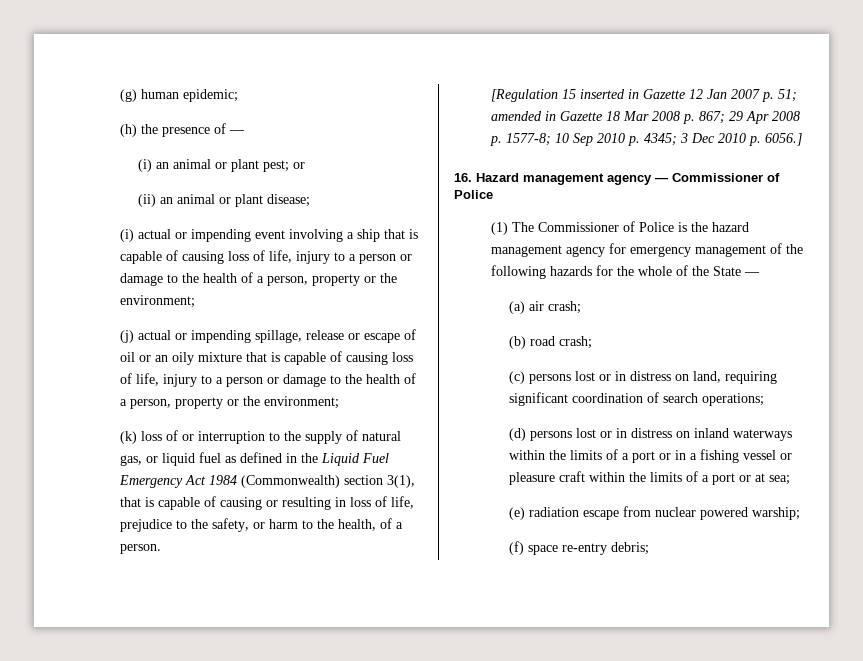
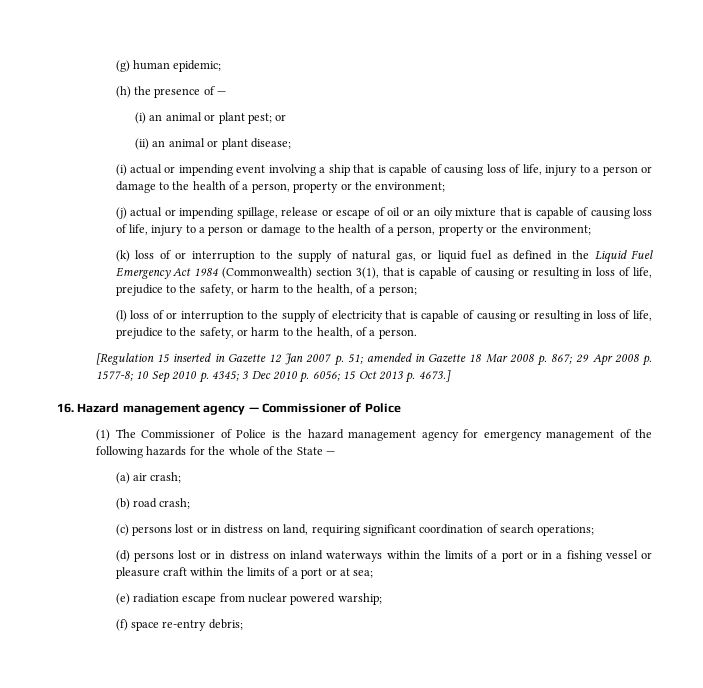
- (k) loss of or interruption to the supply of natural gas, or liquid fuel as defined in the Liquid Fuel Emergency Act 1984 (Commonwealth) section 3(1), that is capable of causing or resulting in loss of life, prejudice to the safety, or harm to the health, of a person.
+ (k) loss of or interruption to the supply of natural gas, or liquid fuel as defined in the Liquid Fuel Emergency Act 1984 (Commonwealth) section 3(1), that is capable of causing or resulting in loss of life, prejudice to the safety, or harm to the health, of a person;
+ (l) loss of or interruption to the supply of electricity that is capable of causing or resulting in loss of life, prejudice to the safety, or harm to the health, of a person.
- [Regulation 15 inserted in Gazette 12 Jan 2007 p. 51; amended in Gazette 18 Mar 2008 p. 867; 29 Apr 2008 p. 1577-8; 10 Sep 2010 p. 4345; 3 Dec 2010 p. 6056.]
+ [Regulation 15 inserted in Gazette 12 Jan 2007 p. 51; amended in Gazette 18 Mar 2008 p. 867; 29 Apr 2008 p. 1577-8; 10 Sep 2010 p. 4345; 3 Dec 2010 p. 6056; 15 Oct 2013 p. 4673.]

